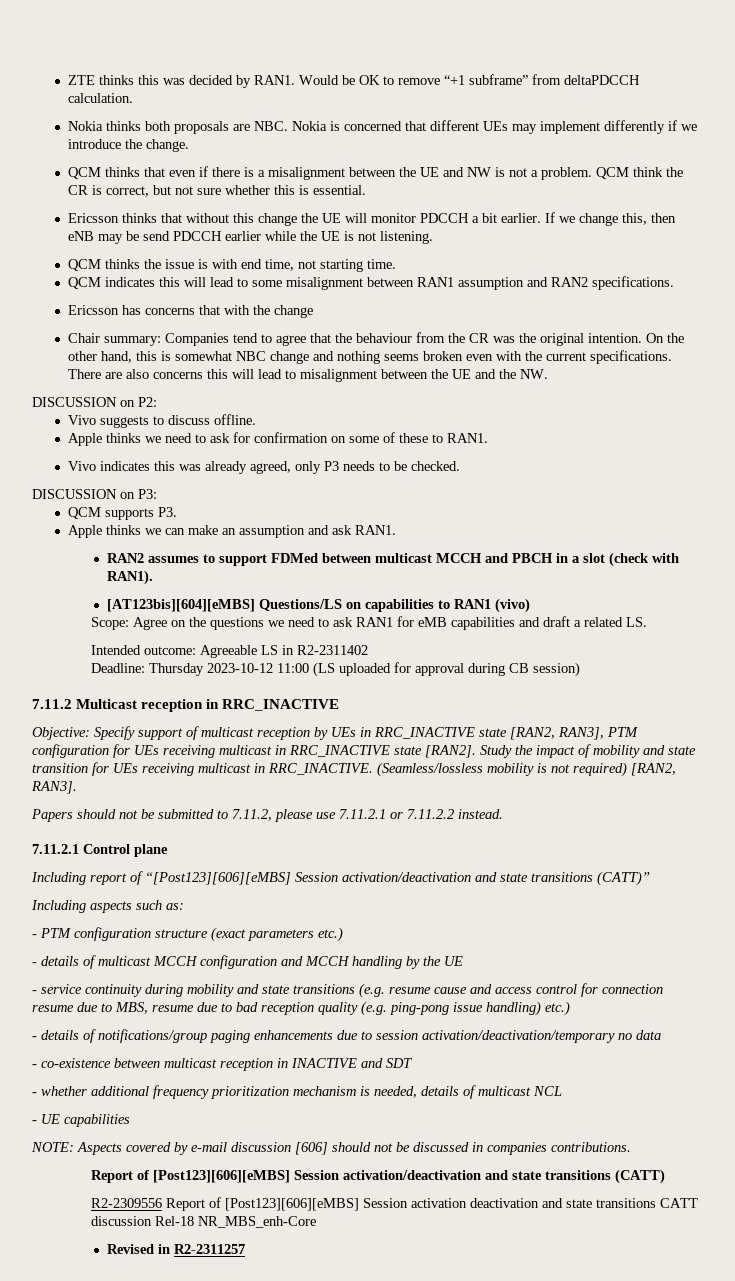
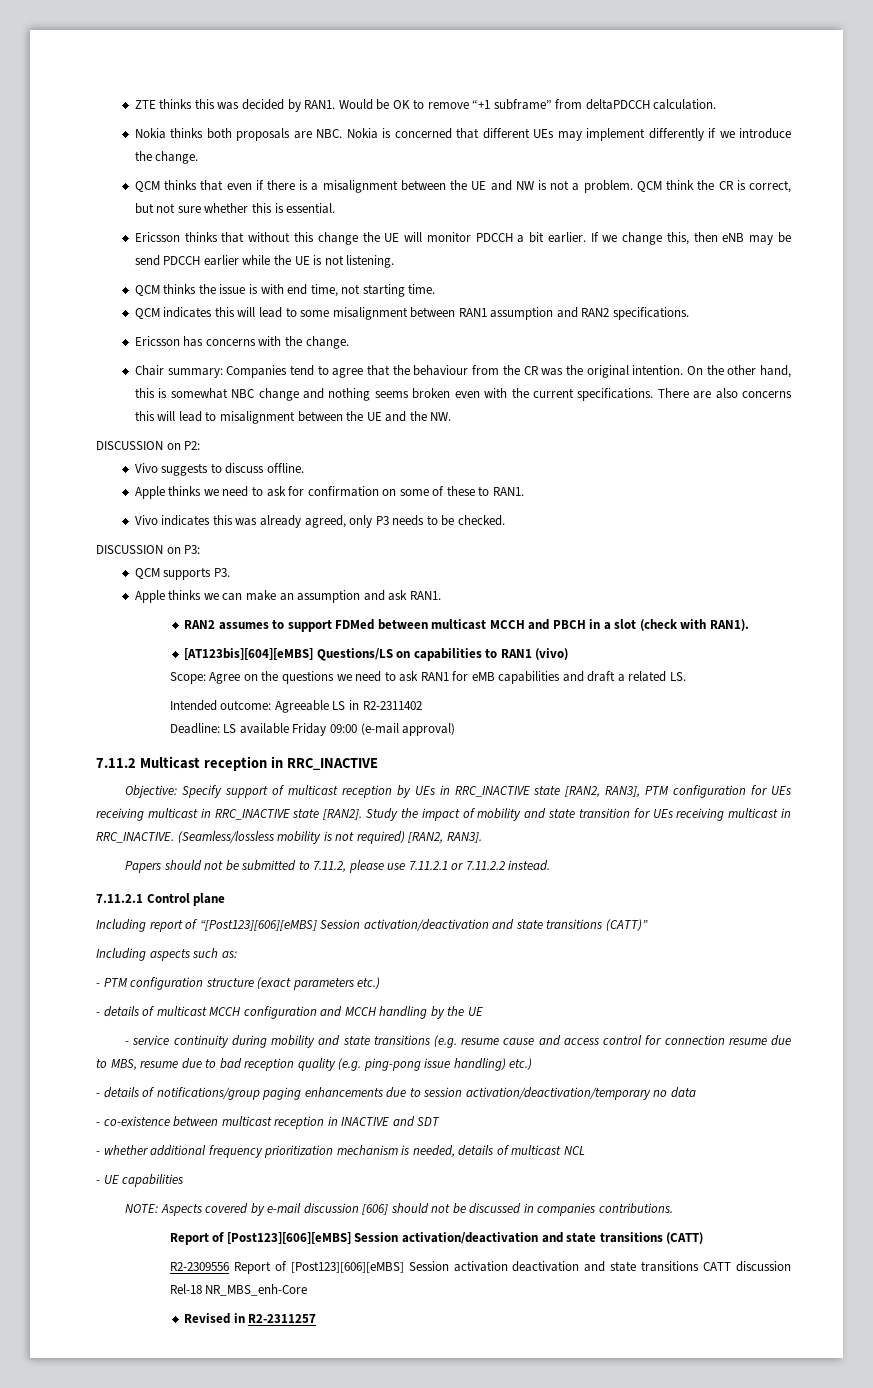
- Ericsson has concerns that with the change
+ Ericsson has concerns with the change.
- Deadline: Thursday 2023-10-12 11:00 (LS uploaded for approval during CB session)
+ Deadline: LS available Friday 09:00 (e-mail approval)

